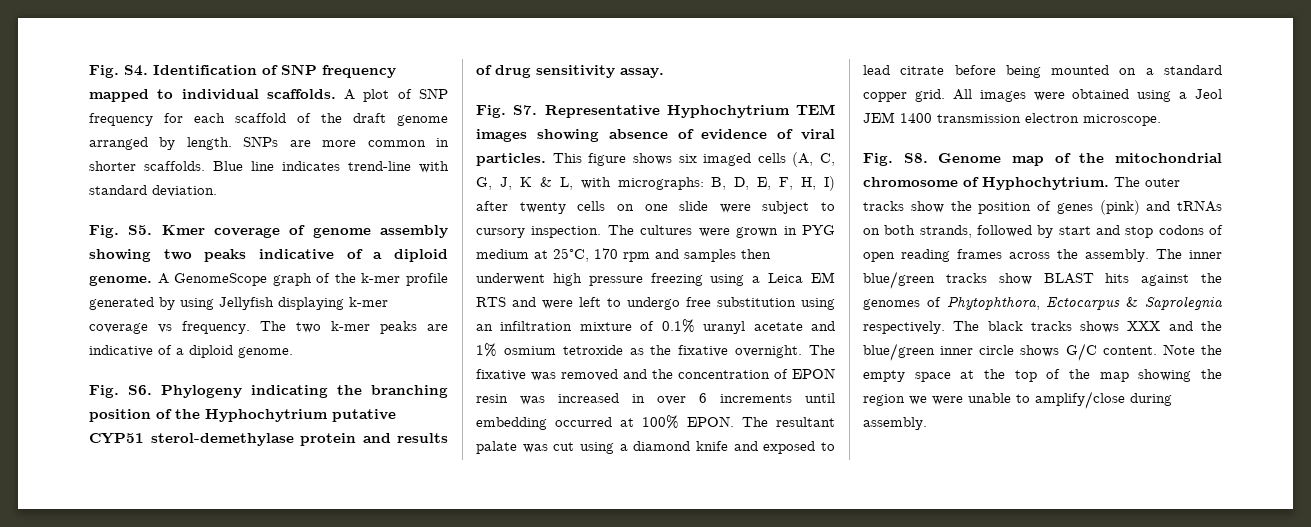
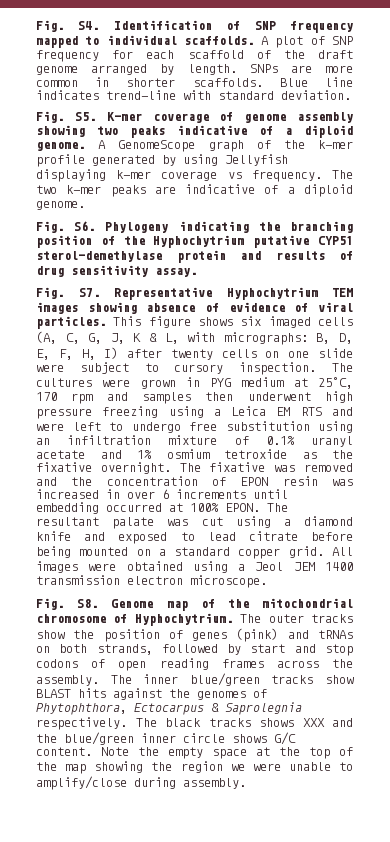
- Fig. S5. Kmer coverage of genome assembly showing two peaks indicative of a diploid genome.
+ Fig. S5. K-mer coverage of genome assembly showing two peaks indicative of a diploid genome.

